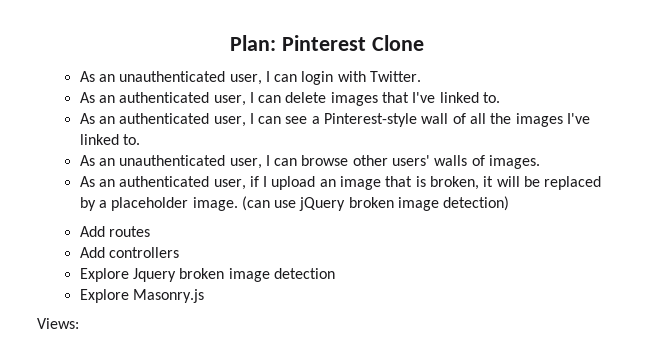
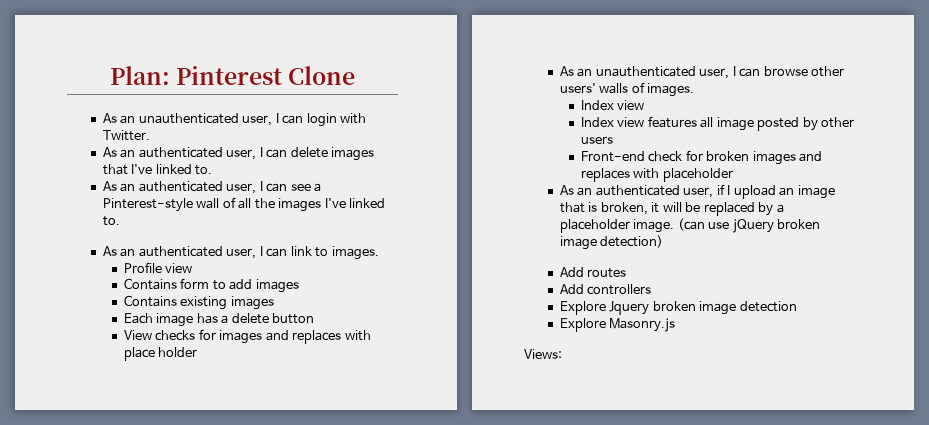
+ As an authenticated user, I can link to images.
+ Profile view
+ Contains form to add images
+ Contains existing images
+ Each image has a delete button
+ View checks for images and replaces with place holder
  As an unauthenticated user, I can browse other users' walls of images.
+ Index view
+ Index view features all image posted by other users
+ Front-end check for broken images and replaces with placeholder

